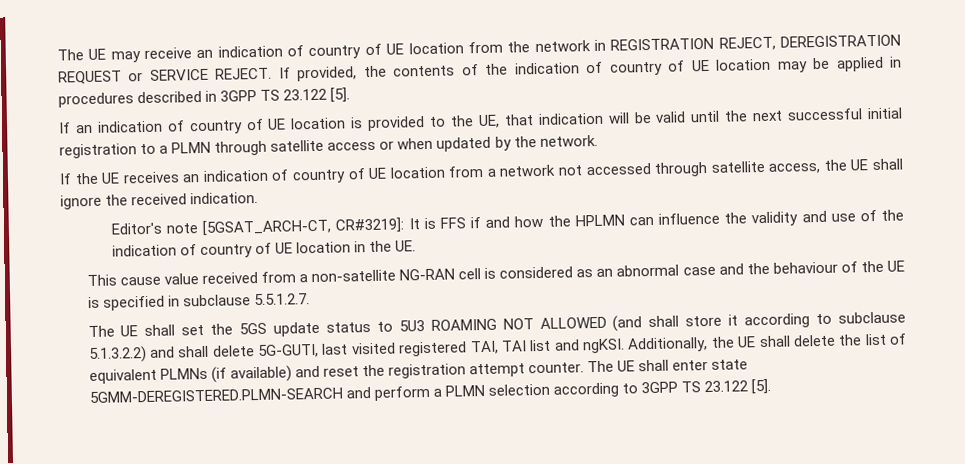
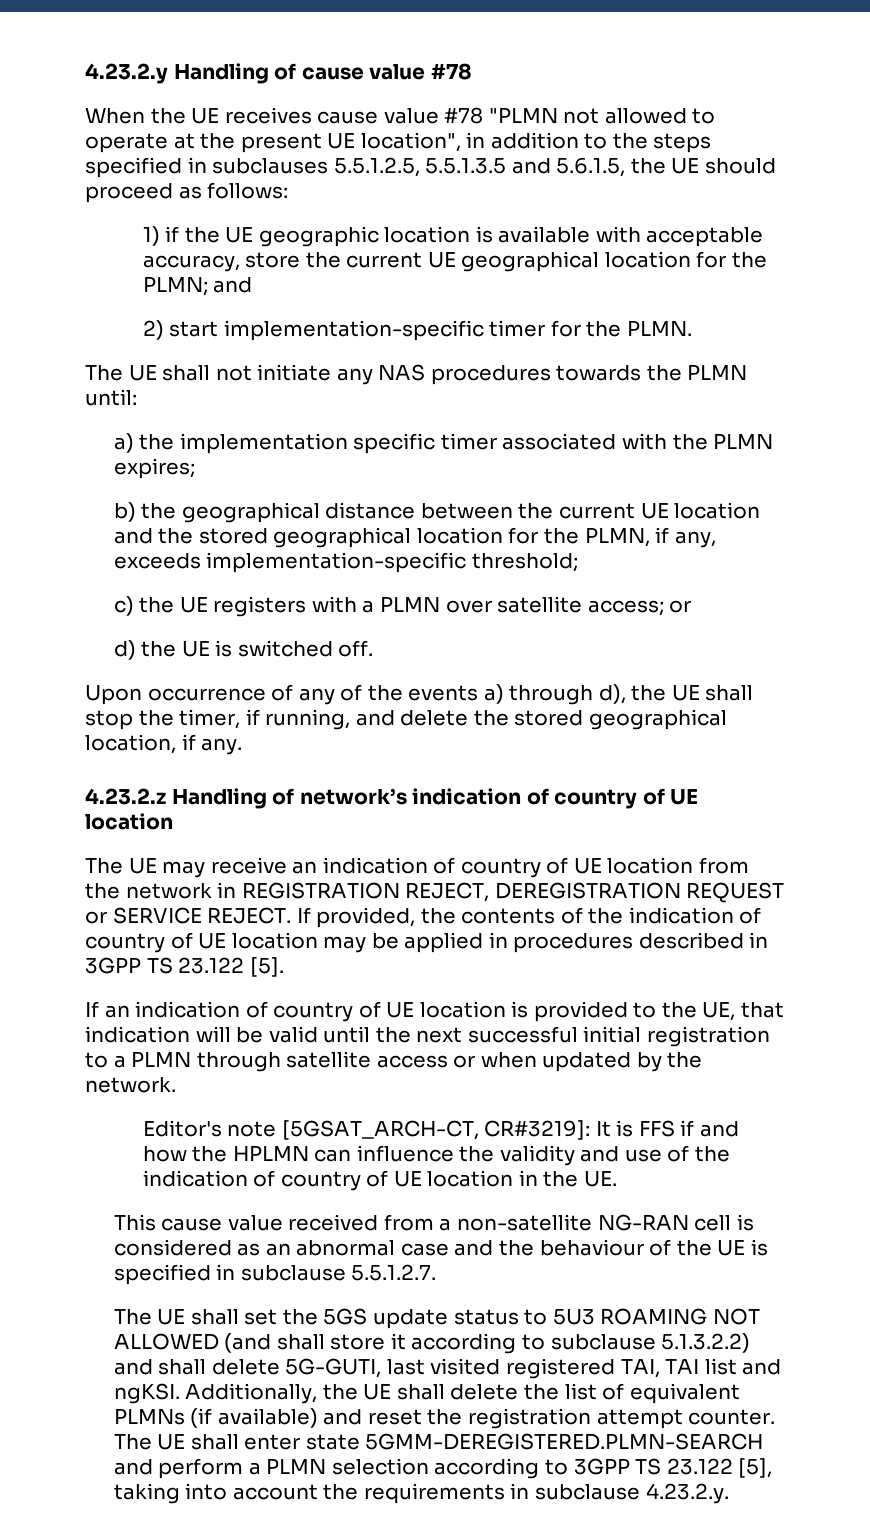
+ 4.23.2.y Handling of cause value #78
+ When the UE receives cause value #78 "PLMN not allowed to operate at the present UE location", in addition to the steps specified in subclauses 5.5.1.2.5, 5.5.1.3.5 and 5.6.1.5, the UE should proceed as follows:
+ 1) if the UE geographic location is available with acceptable accuracy, store the current UE geographical location for the PLMN; and
+ 2) start implementation-specific timer for the PLMN.
+ The UE shall not initiate any NAS procedures towards the PLMN until:
+ a) the implementation specific timer associated with the PLMN expires;
+ b) the geographical distance between the current UE location and the stored geographical location for the PLMN, if any, exceeds implementation-specific threshold;
+ c) the UE registers with a PLMN over satellite access; or
+ d) the UE is switched off.
+ Upon occurrence of any of the events a) through d), the UE shall stop the timer, if running, and delete the stored geographical location, if any.
+ 4.23.2.z Handling of network’s indication of country of UE location
- If the UE receives an indication of country of UE location from a network not accessed through satellite access, the UE shall ignore the received indication.
- The UE shall enter state 5GMM-DEREGISTERED.PLMN-SEARCH and perform a PLMN selection according to 3GPP TS 23.122 [5].
+ The UE shall enter state 5GMM-DEREGISTERED.PLMN-SEARCH and perform a PLMN selection according to 3GPP TS 23.122 [5], taking into account the requirements in subclause 4.23.2.y.

